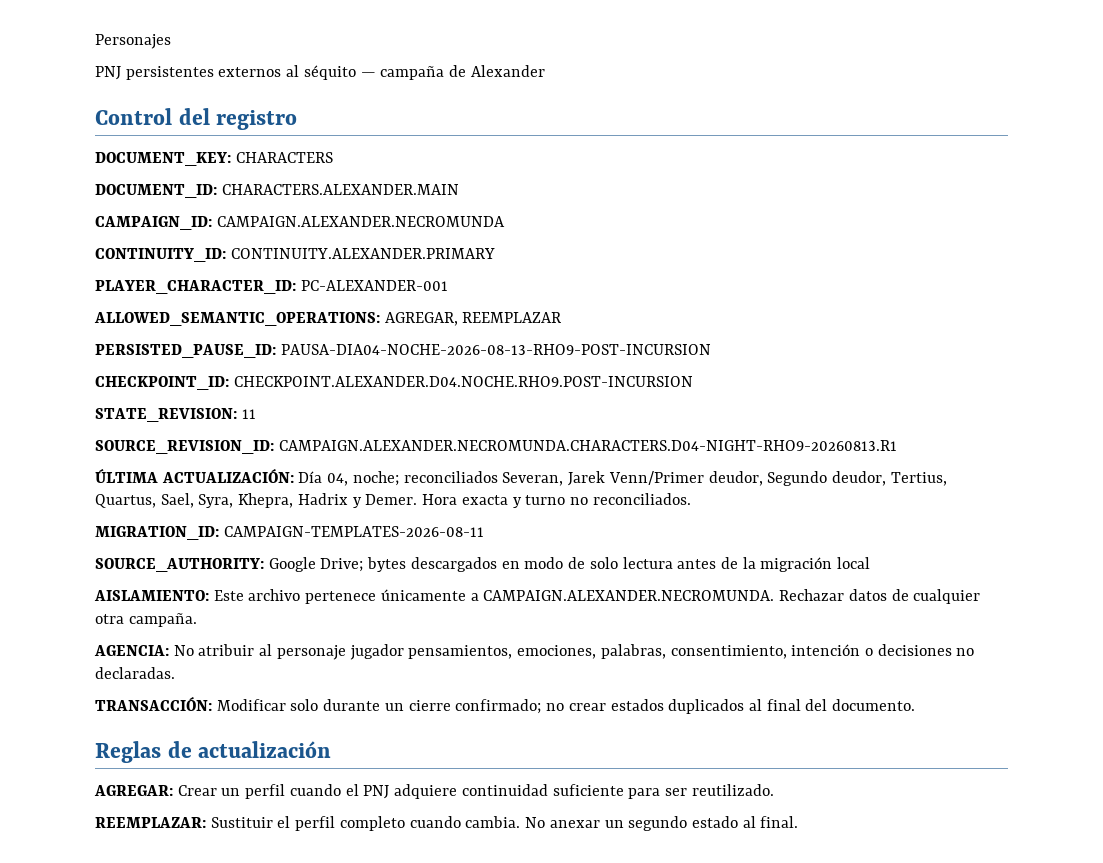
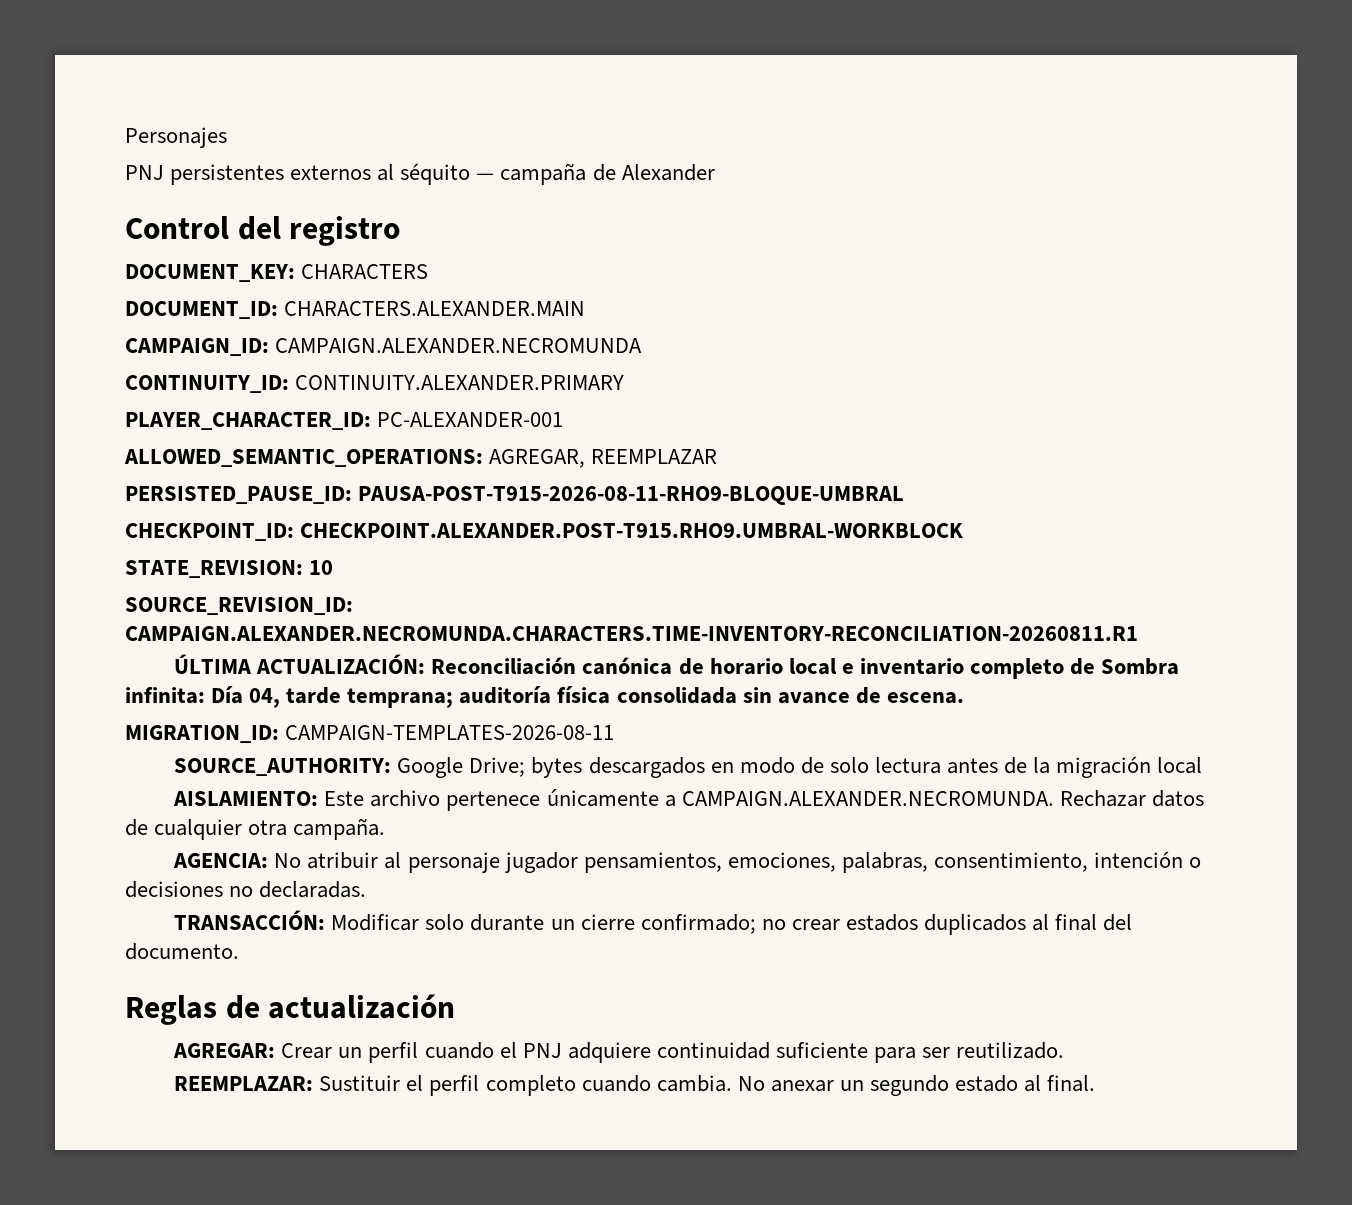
- PERSISTED_PAUSE_ID: PAUSA-DIA04-NOCHE-2026-08-13-RHO9-POST-INCURSION
+ PERSISTED_PAUSE_ID: PAUSA-POST-T915-2026-08-11-RHO9-BLOQUE-UMBRAL
- CHECKPOINT_ID: CHECKPOINT.ALEXANDER.D04.NOCHE.RHO9.POST-INCURSION
+ CHECKPOINT_ID: CHECKPOINT.ALEXANDER.POST-T915.RHO9.UMBRAL-WORKBLOCK
- STATE_REVISION: 11
+ STATE_REVISION: 10
- SOURCE_REVISION_ID: CAMPAIGN.ALEXANDER.NECROMUNDA.CHARACTERS.D04-NIGHT-RHO9-20260813.R1
+ SOURCE_REVISION_ID: CAMPAIGN.ALEXANDER.NECROMUNDA.CHARACTERS.TIME-INVENTORY-RECONCILIATION-20260811.R1
- ÚLTIMA ACTUALIZACIÓN: Día 04, noche; reconciliados Severan, Jarek Venn/Primer deudor, Segundo deudor, Tertius, Quartus, Sael, Syra, Khepra, Hadrix y Demer. Hora exacta y turno no reconciliados.
+ ÚLTIMA ACTUALIZACIÓN: Reconciliación canónica de horario local e inventario completo de Sombra infinita: Día 04, tarde temprana; auditoría física consolidada sin avance de escena.

